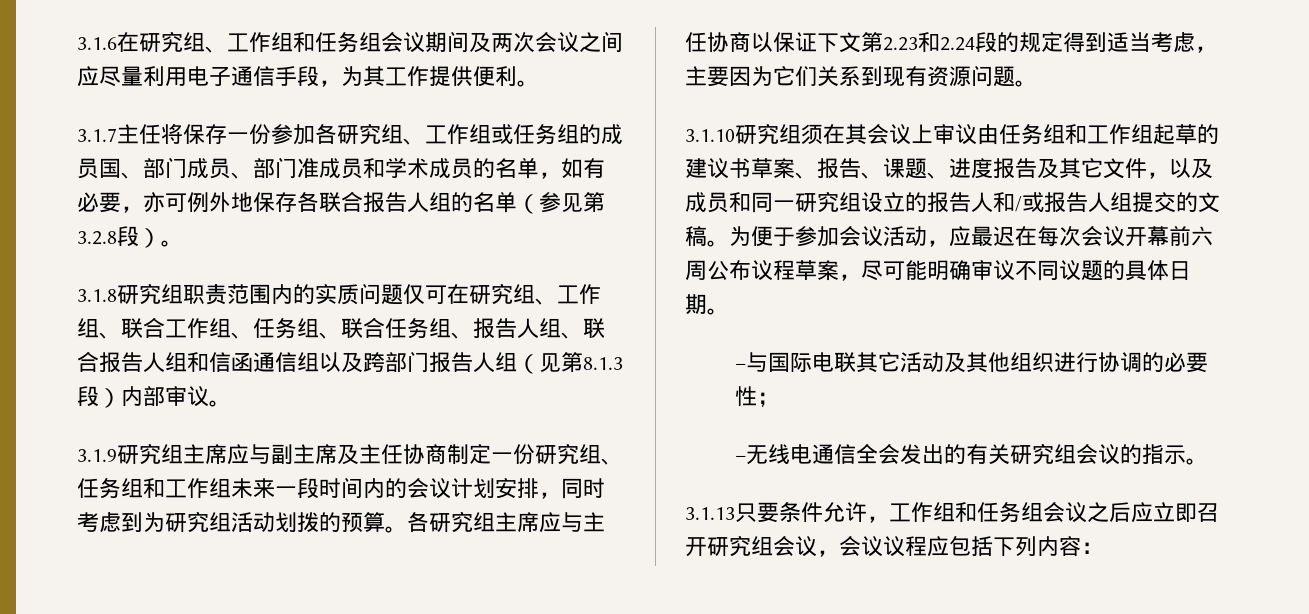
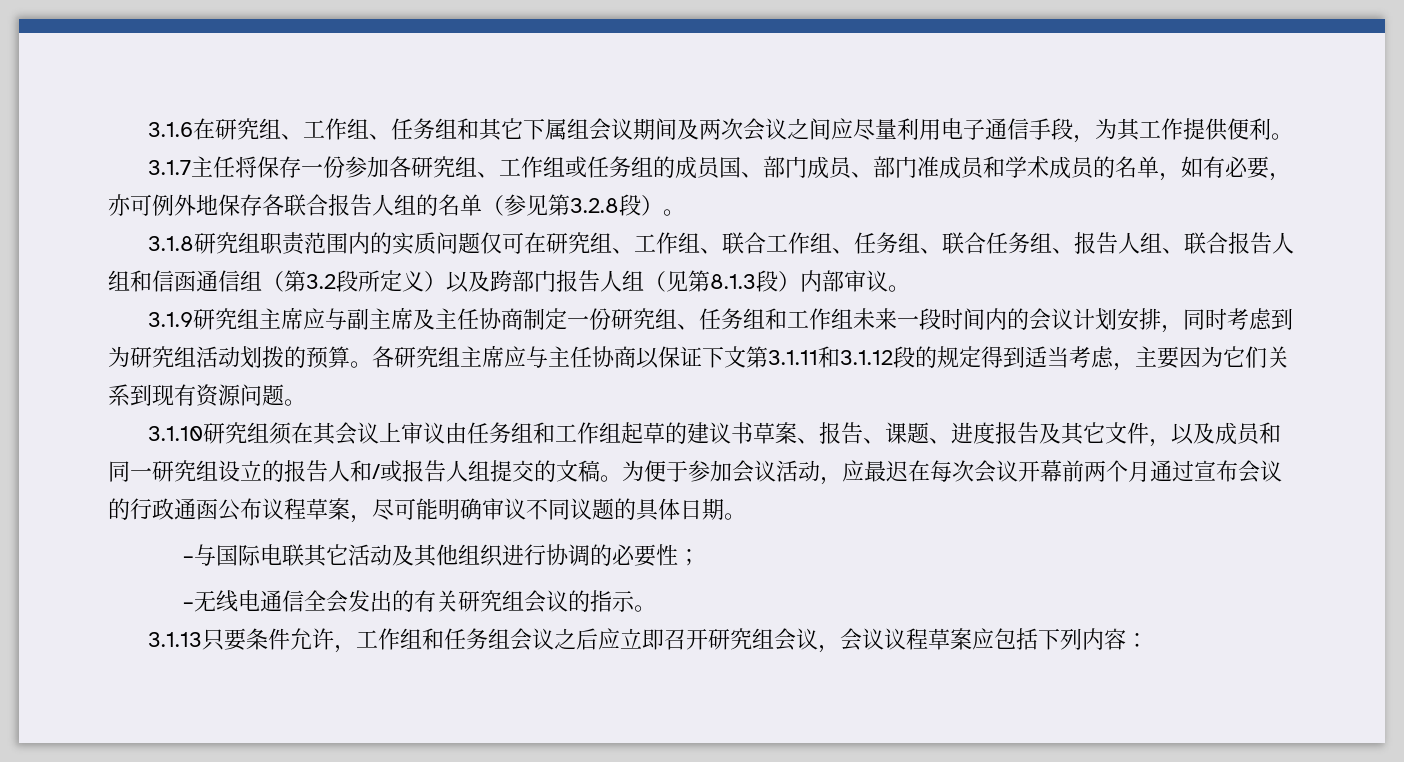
- 3.1.6在研究组、工作组和任务组会议期间及两次会议之间应尽量利用电子通信手段，为其工作提供便利。
+ 3.1.6在研究组、工作组、任务组和其它下属组会议期间及两次会议之间应尽量利用电子通信手段，为其工作提供便利。
- 3.1.8研究组职责范围内的实质问题仅可在研究组、工作组、联合工作组、任务组、联合任务组、报告人组、联合报告人组和信函通信组以及跨部门报告人组（见第8.1.3段）内部审议。
+ 3.1.8研究组职责范围内的实质问题仅可在研究组、工作组、联合工作组、任务组、联合任务组、报告人组、联合报告人组和信函通信组（第3.2段所定义）以及跨部门报告人组（见第8.1.3段）内部审议。
- 各研究组主席应与主任协商以保证下文第2.23和2.24段的规定得到适当考虑，主要因为它们关系到现有资源问题。
+ 各研究组主席应与主任协商以保证下文第3.1.11和3.1.12段的规定得到适当考虑，主要因为它们关系到现有资源问题。
- 为便于参加会议活动，应最迟在每次会议开幕前六周公布议程草案，尽可能明确审议不同议题的具体日期。
+ 为便于参加会议活动，应最迟在每次会议开幕前两个月通过宣布会议的行政通函公布议程草案，尽可能明确审议不同议题的具体日期。
- 3.1.13只要条件允许，工作组和任务组会议之后应立即召开研究组会议，会议议程应包括下列内容：
+ 3.1.13只要条件允许，工作组和任务组会议之后应立即召开研究组会议，会议议程草案应包括下列内容：

